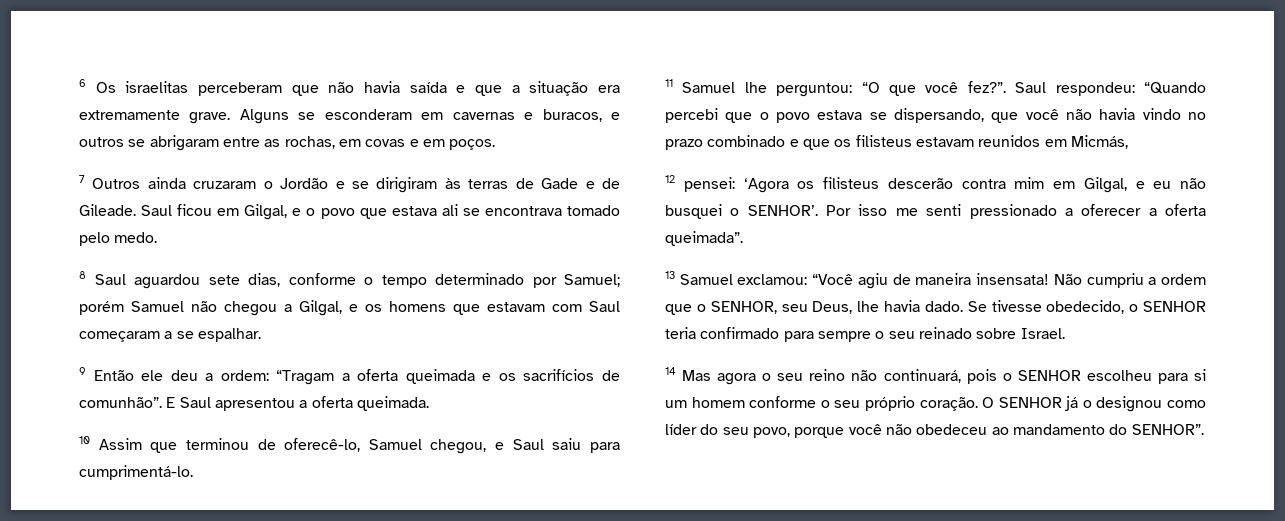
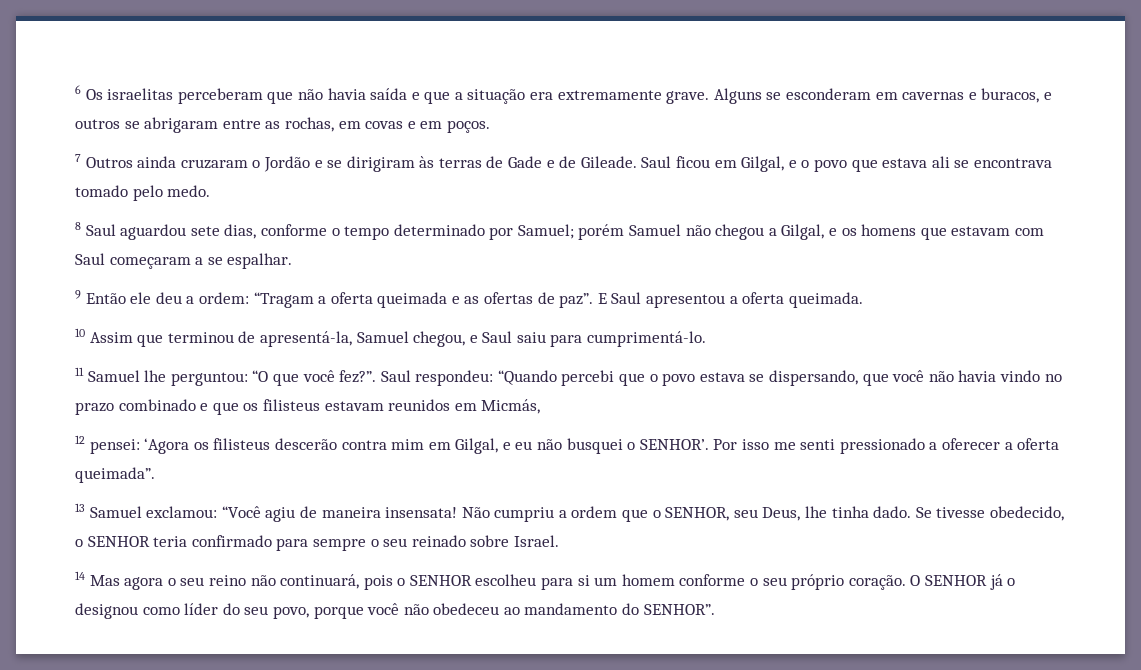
- 9 Então ele deu a ordem: “Tragam a oferta queimada e os sacrifícios de comunhão”.
+ 9 Então ele deu a ordem: “Tragam a oferta queimada e as ofertas de paz”.
- 10 Assim que terminou de oferecê-lo, Samuel chegou, e Saul saiu para cumprimentá-lo.
+ 10 Assim que terminou de apresentá-la, Samuel chegou, e Saul saiu para cumprimentá-lo.
- Não cumpriu a ordem que o SENHOR, seu Deus, lhe havia dado.
+ Não cumpriu a ordem que o SENHOR, seu Deus, lhe tinha dado.

